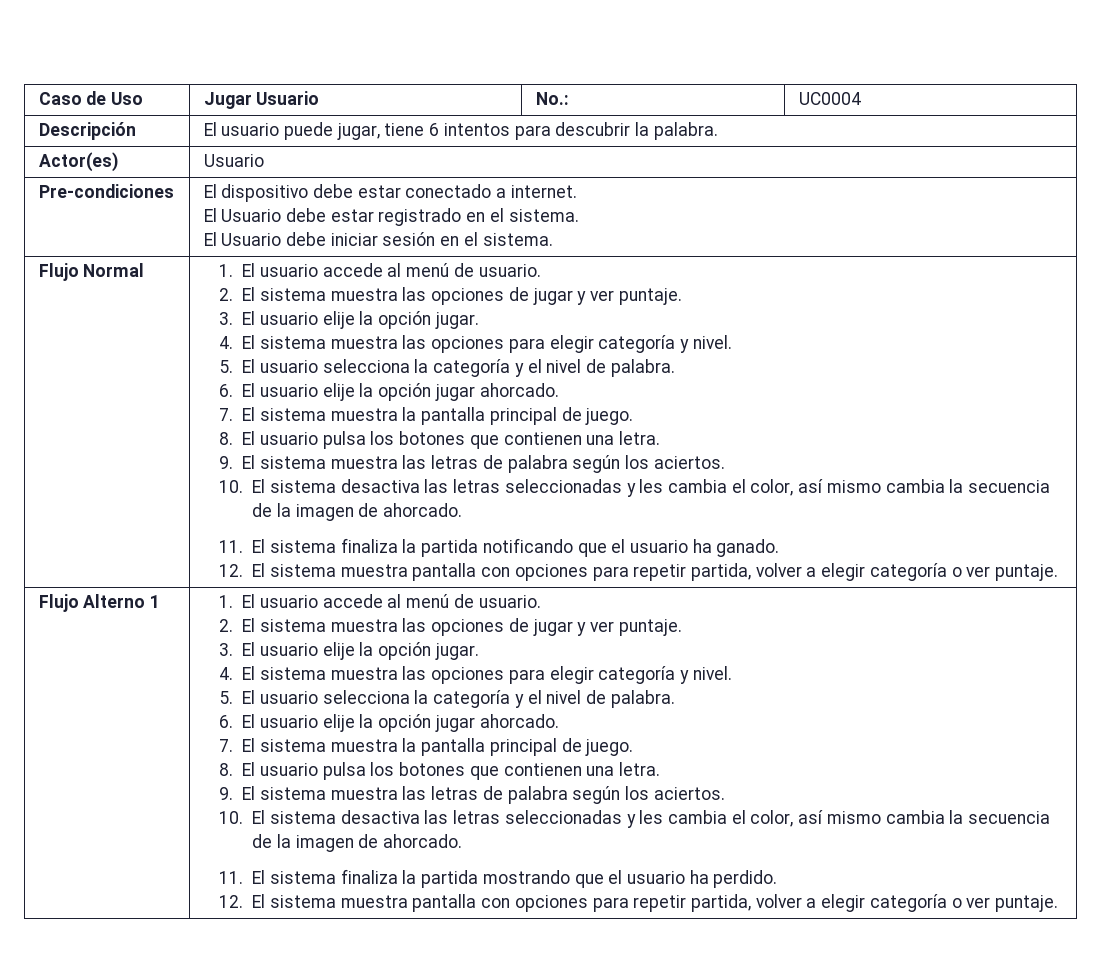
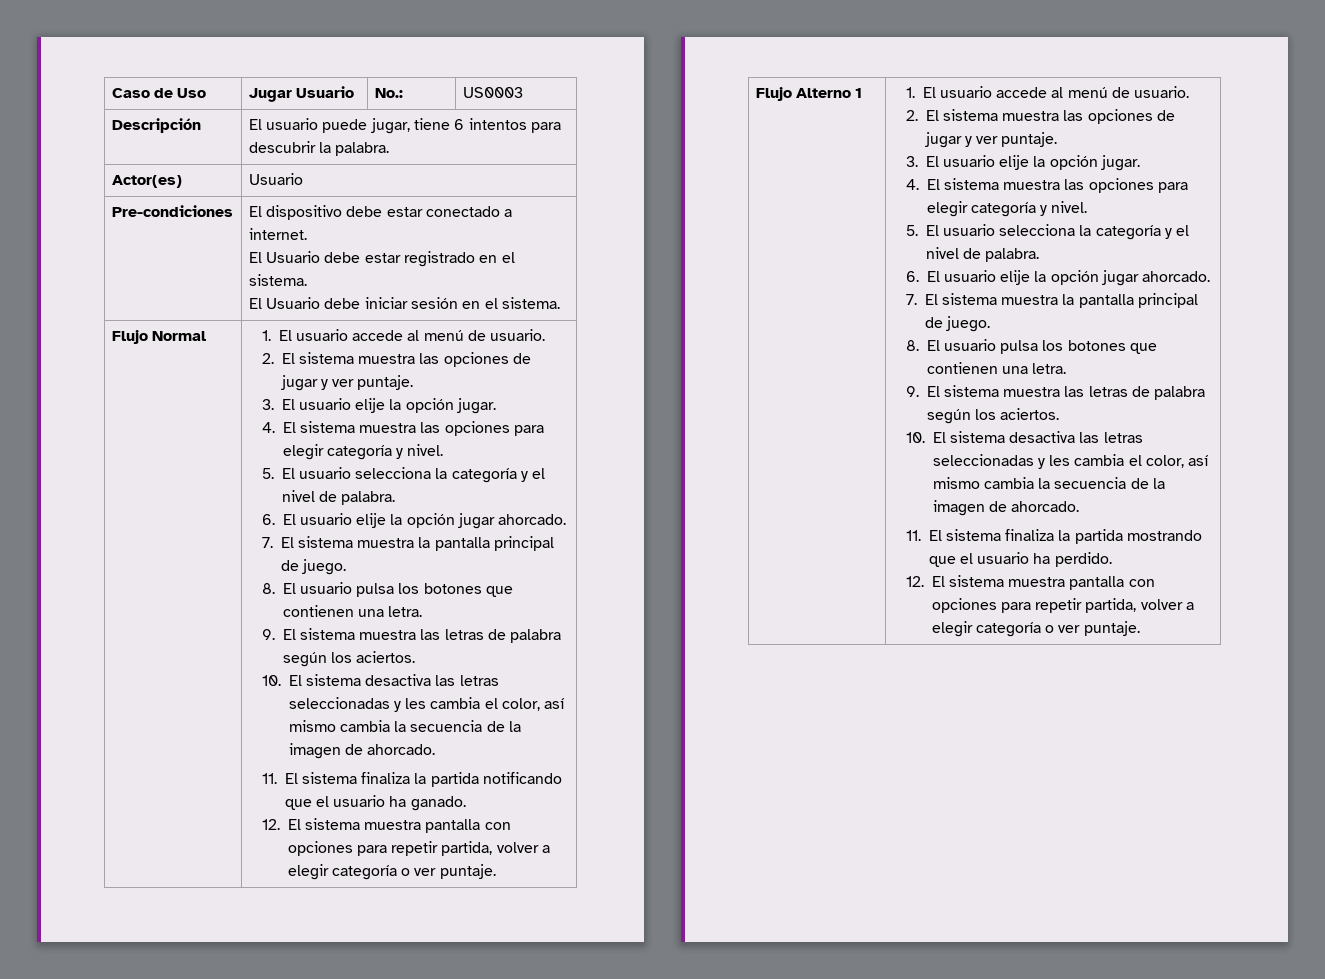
- Caso de Uso | Jugar Usuario | No.: | UC0004
+ Caso de Uso | Jugar Usuario | No.: | US0003

